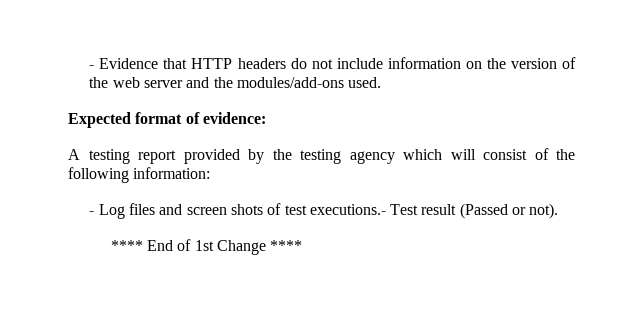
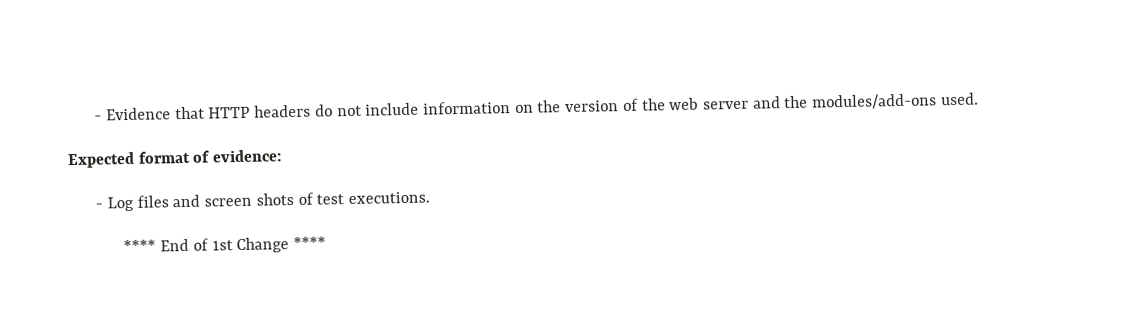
- A testing report provided by the testing agency which will consist of the following information:
- - Log files and screen shots of test executions.- Test result (Passed or not).
+ - Log files and screen shots of test executions.

